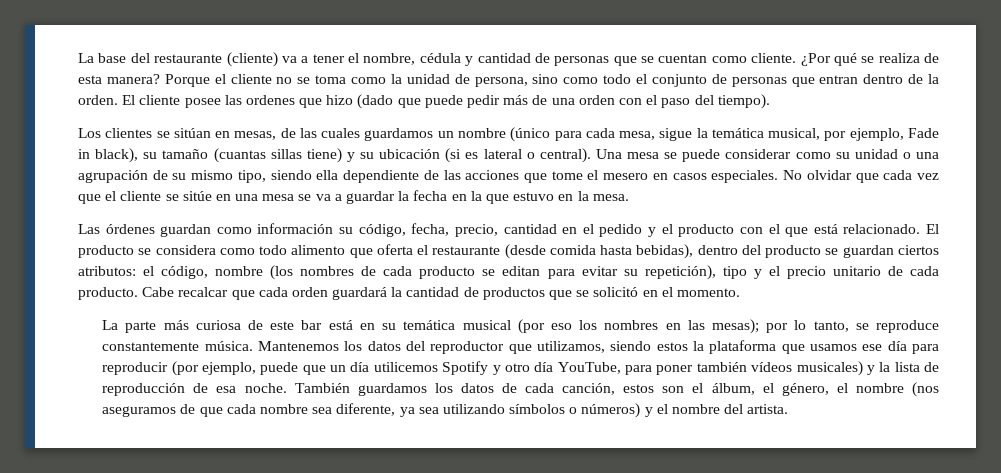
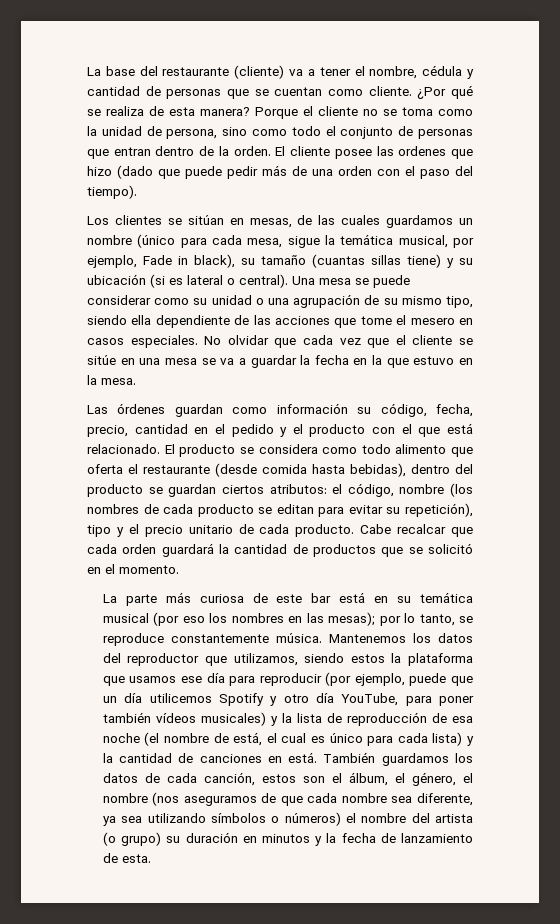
- Mantenemos los datos del reproductor que utilizamos, siendo estos la plataforma que usamos ese día para reproducir (por ejemplo, puede que un día utilicemos Spotify y otro día YouTube, para poner también vídeos musicales) y la lista de reproducción de esa noche.
+ Mantenemos los datos del reproductor que utilizamos, siendo estos la plataforma que usamos ese día para reproducir (por ejemplo, puede que un día utilicemos Spotify y otro día YouTube, para poner también vídeos musicales) y la lista de reproducción de esa noche (el nombre de está, el cual es único para cada lista) y la cantidad de canciones en está.
- También guardamos los datos de cada canción, estos son el álbum, el género, el nombre (nos aseguramos de que cada nombre sea diferente, ya sea utilizando símbolos o números) y el nombre del artista.
+ También guardamos los datos de cada canción, estos son el álbum, el género, el nombre (nos aseguramos de que cada nombre sea diferente, ya sea utilizando símbolos o números) el nombre del artista (o grupo) su duración en minutos y la fecha de lanzamiento de esta.

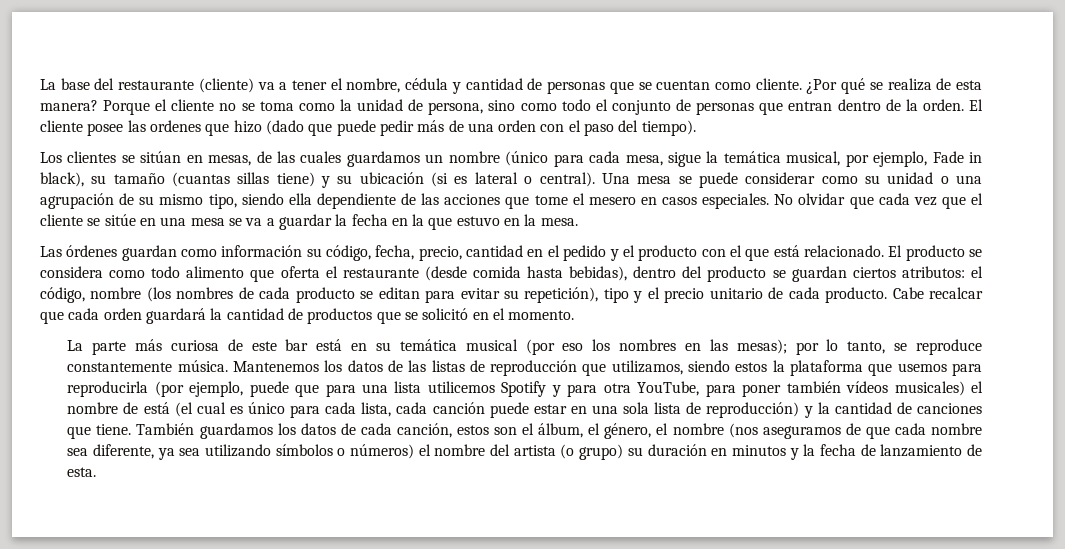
- Mantenemos los datos del reproductor que utilizamos, siendo estos la plataforma que usamos ese día para reproducir (por ejemplo, puede que un día utilicemos Spotify y otro día YouTube, para poner también vídeos musicales) y la lista de reproducción de esa noche (el nombre de está, el cual es único para cada lista) y la cantidad de canciones en está.
+ Mantenemos los datos de las listas de reproducción que utilizamos, siendo estos la plataforma que usemos para reproducirla (por ejemplo, puede que para una lista utilicemos Spotify y para otra YouTube, para poner también vídeos musicales) el nombre de está (el cual es único para cada lista, cada canción puede estar en una sola lista de reproducción) y la cantidad de canciones que tiene.

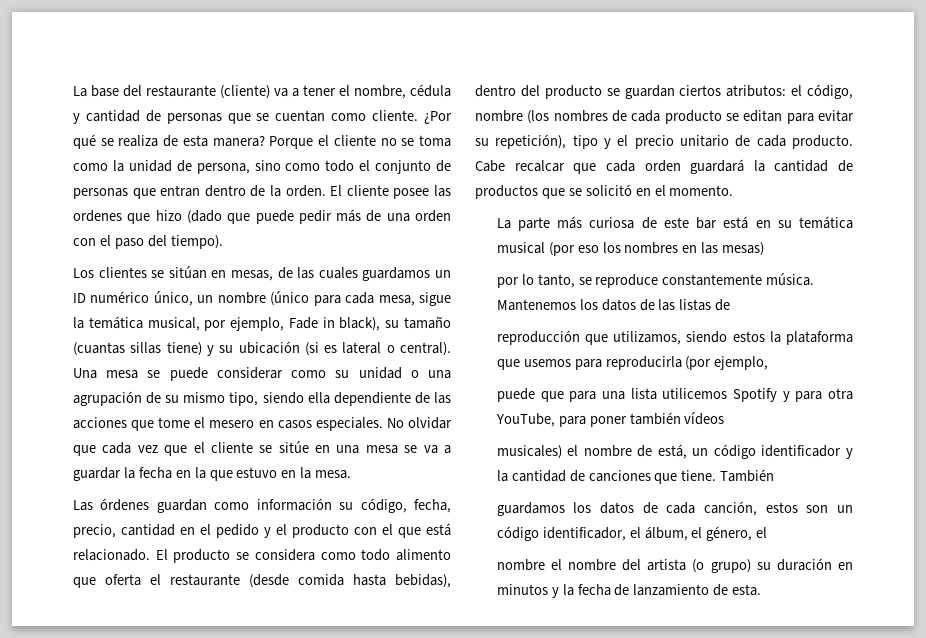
- Los clientes se sitúan en mesas, de las cuales guardamos un nombre (único para cada mesa, sigue la temática musical, por ejemplo, Fade in black), su tamaño (cuantas sillas tiene) y su ubicación (si es lateral o central).
+ Los clientes se sitúan en mesas, de las cuales guardamos un ID numérico único, un nombre (único para cada mesa, sigue la temática musical, por ejemplo, Fade in black), su tamaño (cuantas sillas tiene) y su ubicación (si es lateral o central).
- La parte más curiosa de este bar está en su temática musical (por eso los nombres en las mesas); por lo tanto, se reproduce constantemente música.
+ La parte más curiosa de este bar está en su temática musical (por eso los nombres en las mesas)
+ por lo tanto, se reproduce constantemente música.
- Mantenemos los datos de las listas de reproducción que utilizamos, siendo estos la plataforma que usemos para reproducirla (por ejemplo, puede que para una lista utilicemos Spotify y para otra YouTube, para poner también vídeos musicales) el nombre de está (el cual es único para cada lista, cada canción puede estar en una sola lista de reproducción) y la cantidad de canciones que tiene.
+ Mantenemos los datos de las listas de
+ reproducción que utilizamos, siendo estos la plataforma que usemos para reproducirla (por ejemplo,
+ puede que para una lista utilicemos Spotify y para otra YouTube, para poner también vídeos
+ musicales) el nombre de está, un código identificador y la cantidad de canciones que tiene.
- También guardamos los datos de cada canción, estos son el álbum, el género, el nombre (nos aseguramos de que cada nombre sea diferente, ya sea utilizando símbolos o números) el nombre del artista (o grupo) su duración en minutos y la fecha de lanzamiento de esta.
+ También
+ guardamos los datos de cada canción, estos son un código identificador, el álbum, el género, el
+ nombre el nombre del artista (o grupo) su duración en minutos y la fecha de lanzamiento de esta.

